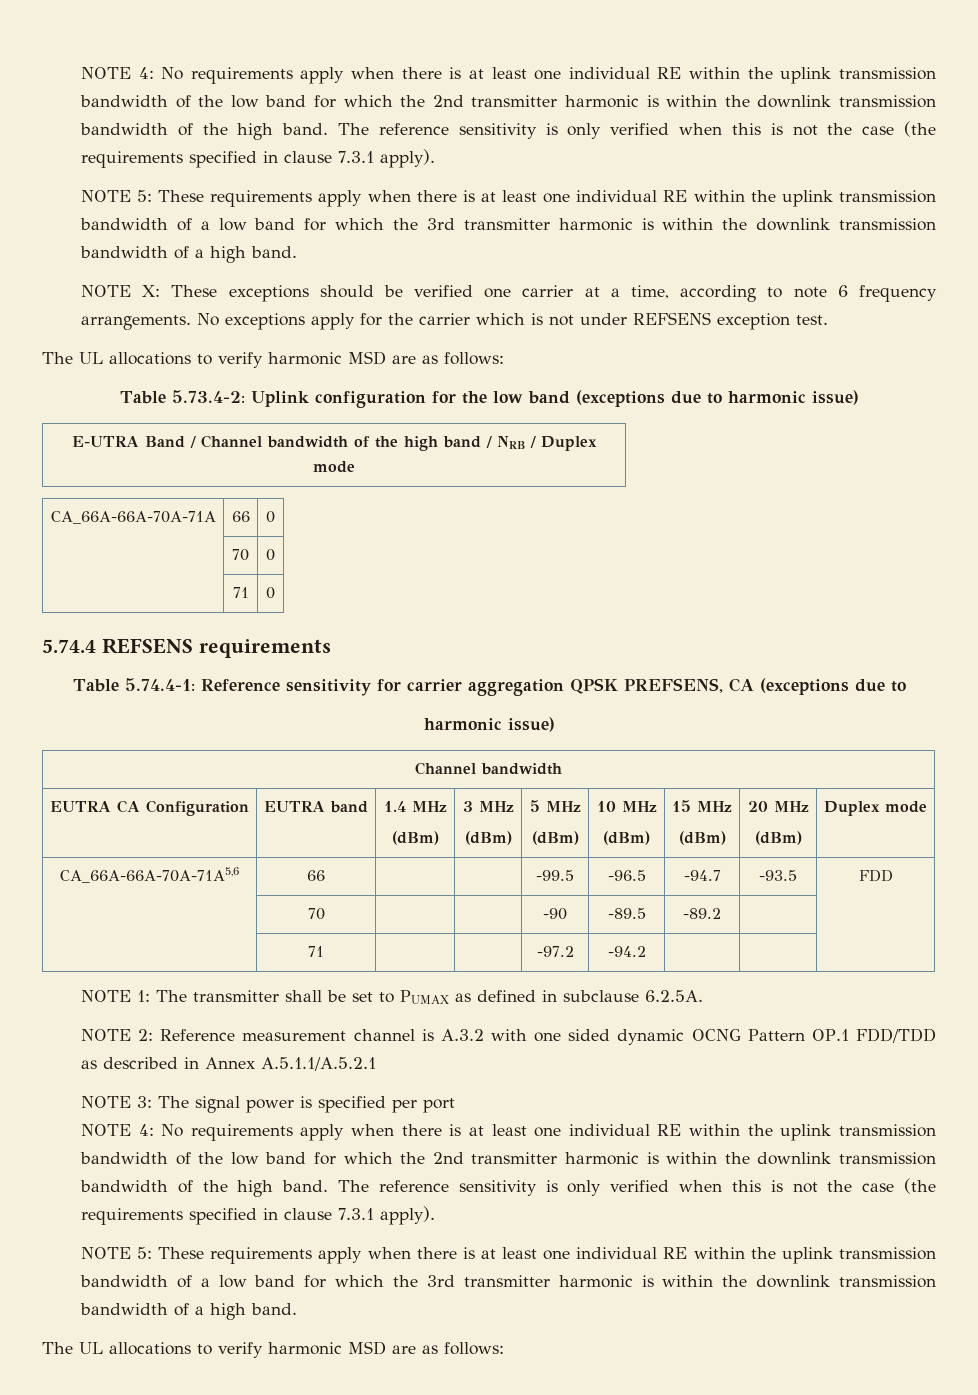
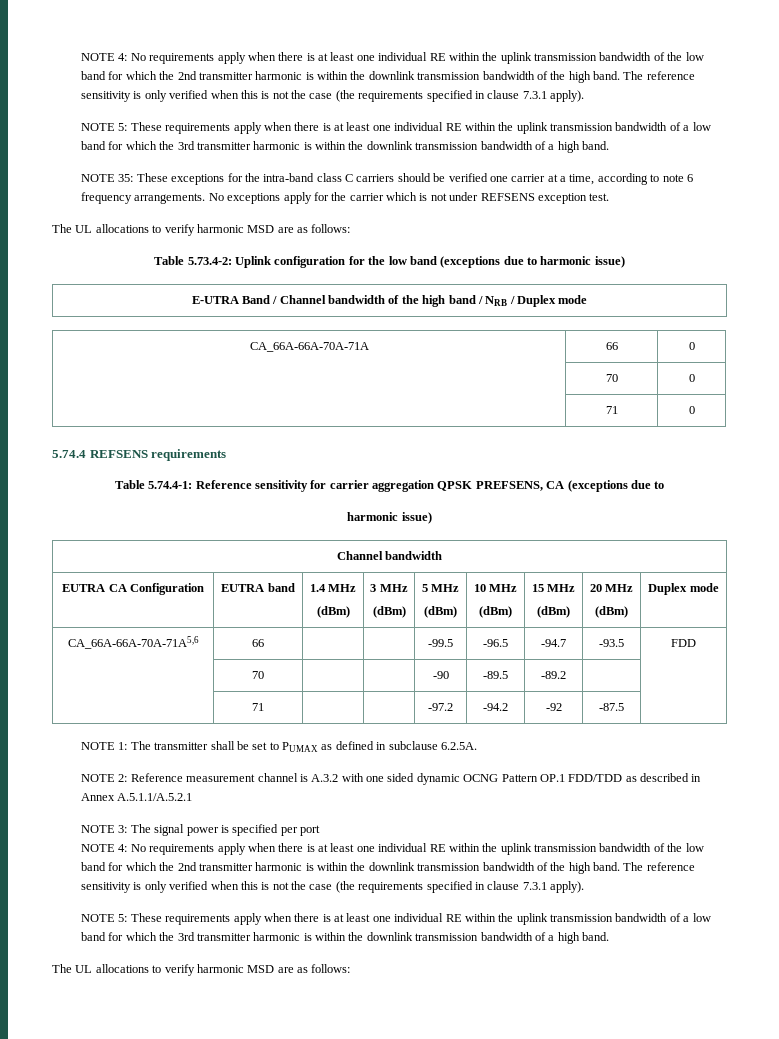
- NOTE X: These exceptions should be verified one carrier at a time, according to note 6 frequency arrangements.
+ NOTE 35: These exceptions for the intra-band class C carriers should be verified one carrier at a time, according to note 6 frequency arrangements.
- | 71 | | | -97.2 | -94.2 | | |
+ | 71 | | | -97.2 | -94.2 | -92 | -87.5 |

